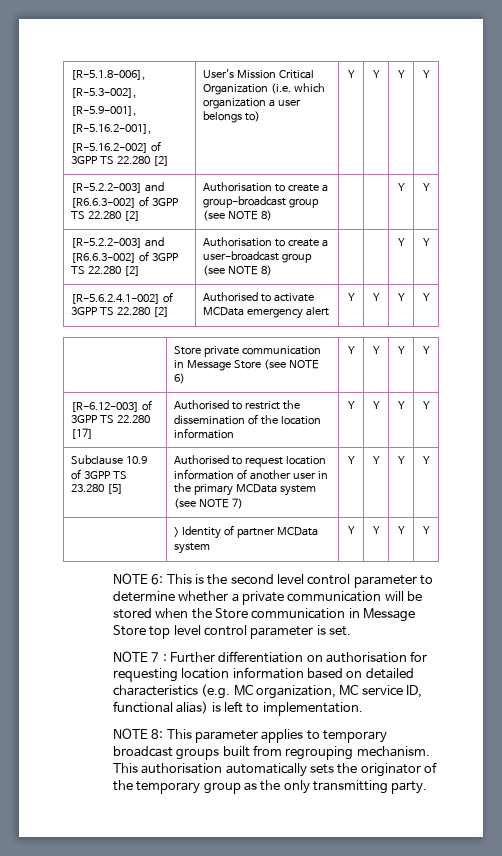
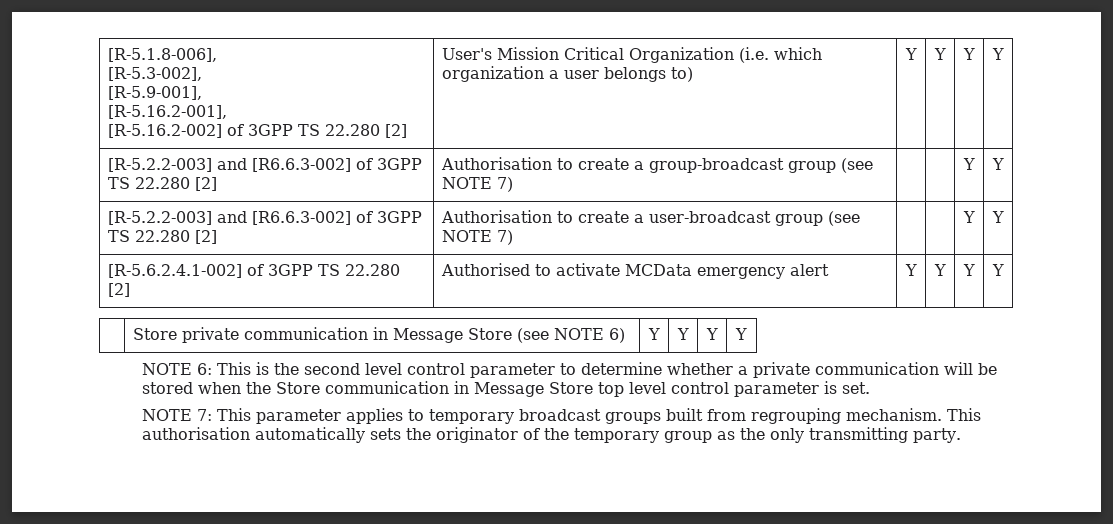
- [R-5.2.2-003] and [R6.6.3-002] of 3GPP TS 22.280 [2] | Authorisation to create a group-broadcast group (see NOTE 8) | | | Y | Y
+ [R-5.2.2-003] and [R6.6.3-002] of 3GPP TS 22.280 [2] | Authorisation to create a group-broadcast group (see NOTE 7) | | | Y | Y
- [R-5.2.2-003] and [R6.6.3-002] of 3GPP TS 22.280 [2] | Authorisation to create a user-broadcast group (see NOTE 8) | | | Y | Y
+ [R-5.2.2-003] and [R6.6.3-002] of 3GPP TS 22.280 [2] | Authorisation to create a user-broadcast group (see NOTE 7) | | | Y | Y
- [R-6.12-003] of 3GPP TS 22.280 [17] | Authorised to restrict the dissemination of the location information | Y | Y | Y | Y
- Subclause 10.9 of 3GPP TS 23.280 [5] | Authorised to request location information of another user in the primary MCData system (see NOTE 7) | Y | Y | Y | Y
- | > Identity of partner MCData system | Y | Y | Y | Y
- NOTE 7 : Further differentiation on authorisation for requesting location information based on detailed characteristics (e.g. MC organization, MC service ID, functional alias) is left to implementation.
- NOTE 8: This parameter applies to temporary broadcast groups built from regrouping mechanism.
+ NOTE 7: This parameter applies to temporary broadcast groups built from regrouping mechanism.

